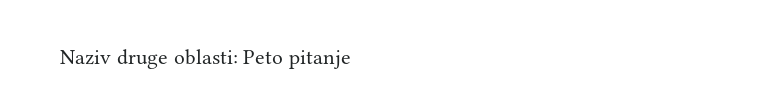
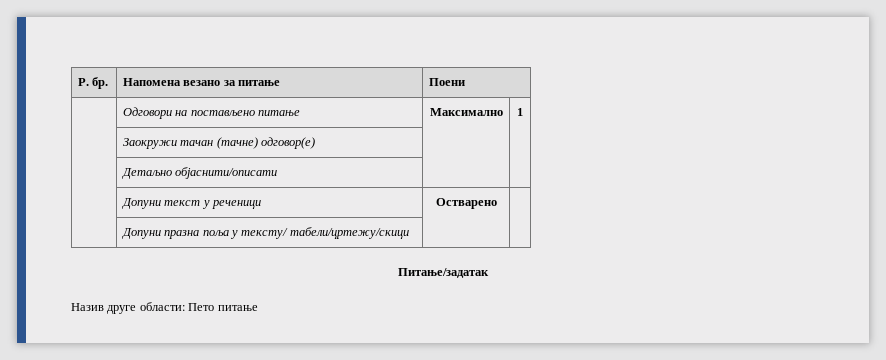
- Naziv druge oblasti: Peto pitanje
+ Р. бр. | Напомена везано за питање | Поени
+ | Одговори на постављено питање | Максимално | 1
+ | Заокружи тачан (тачне) одговор(е) | |
+ | Детаљно објаснити/описати | |
+ | Допуни текст у реченици | Остварено |
+ | Допуни празна поља у тексту/ табели/цртежу/скици | |
+ Питање/задатак
+ Назив друге области: Пето питање

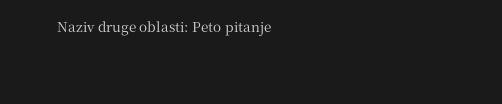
- Р. бр. | Напомена везано за питање | Поени
- | Одговори на постављено питање | Максимално | 1
- | Заокружи тачан (тачне) одговор(е) | |
- | Детаљно објаснити/описати | |
- | Допуни текст у реченици | Остварено |
- | Допуни празна поља у тексту/ табели/цртежу/скици | |
- Питање/задатак
- Назив друге области: Пето питање
+ Naziv druge oblasti: Peto pitanje

